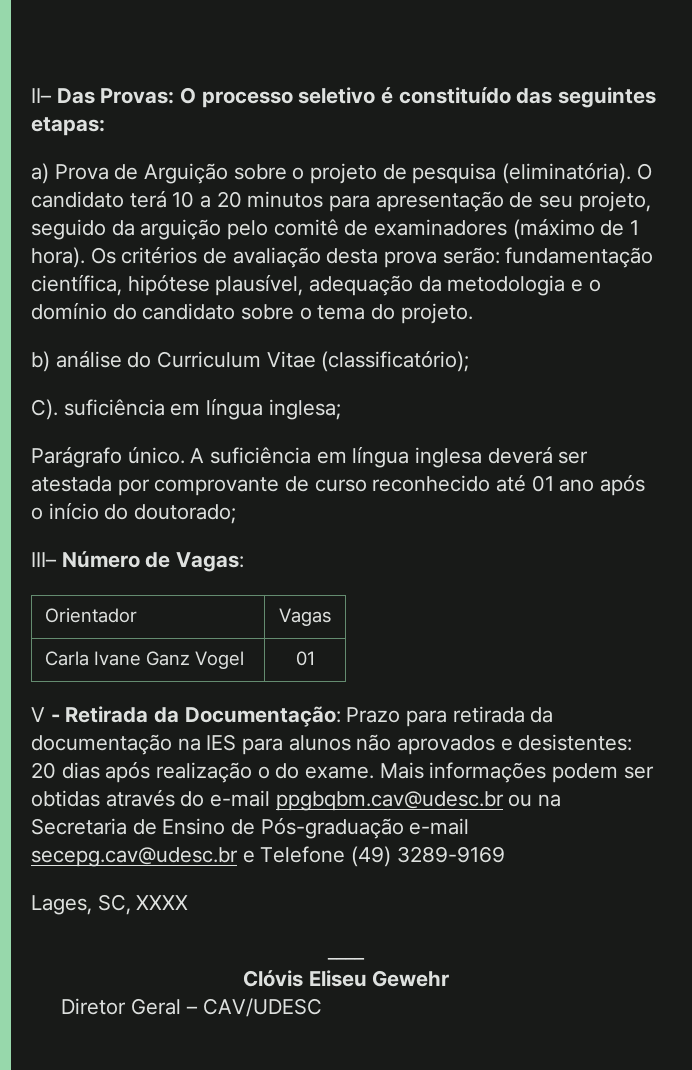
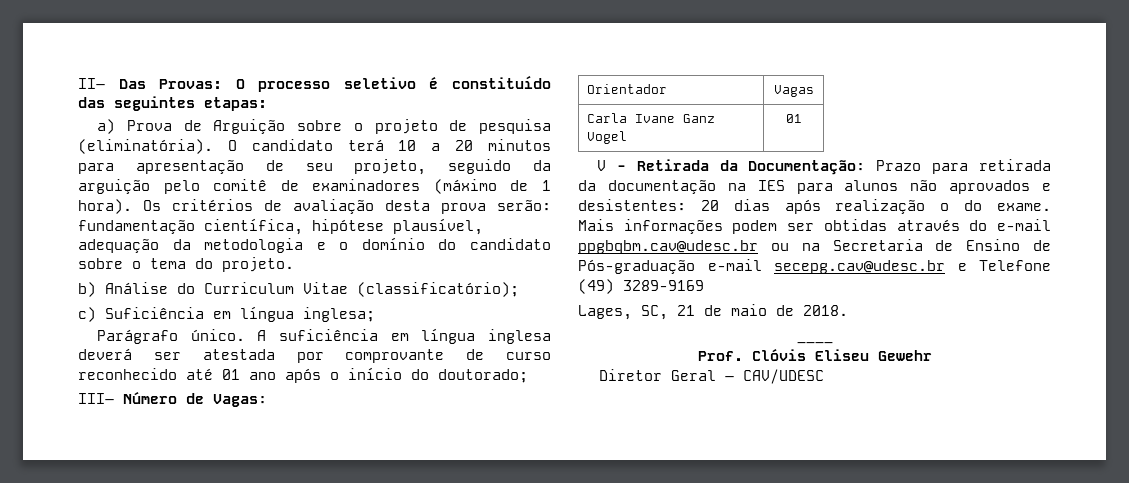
- b) análise do Curriculum Vitae (classificatório);
+ b) Análise do Curriculum Vitae (classificatório);
- C). suficiência em língua inglesa;
+ c) Suficiência em língua inglesa;
- Lages, SC, XXXX
+ Lages, SC, 21 de maio de 2018.
- Clóvis Eliseu Gewehr
+ Prof. Clóvis Eliseu Gewehr

